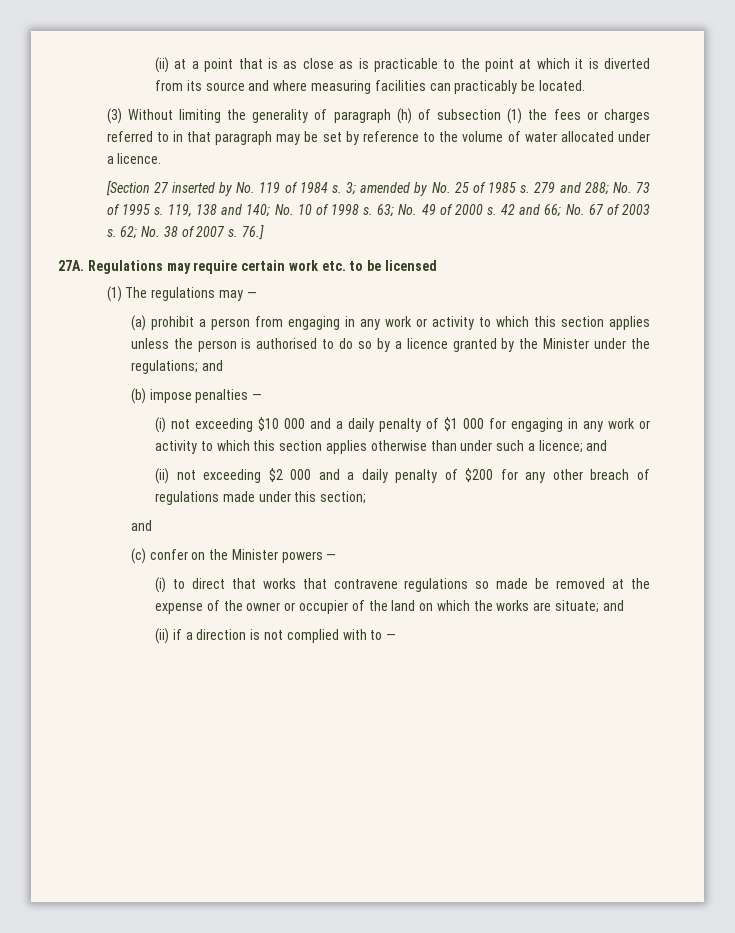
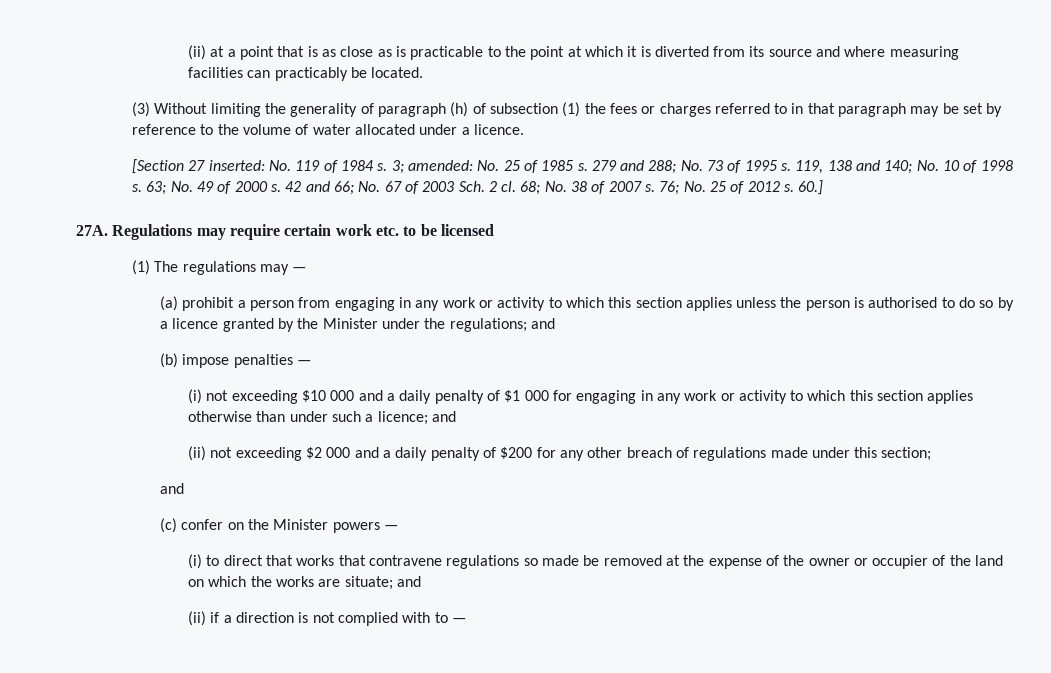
- [Section 27 inserted by No. 119 of 1984 s.
+ [Section 27 inserted: No. 119 of 1984 s.
- 3; amended by No. 25 of 1985 s.
+ 3; amended: No. 25 of 1985 s.
- 42 and 66; No. 67 of 2003 s. 62; No. 38 of 2007 s.
+ 42 and 66; No. 67 of 2003 Sch. 2 cl. 68; No. 38 of 2007 s.
- 76.]
+ 76; No. 25 of 2012 s. 60.]

